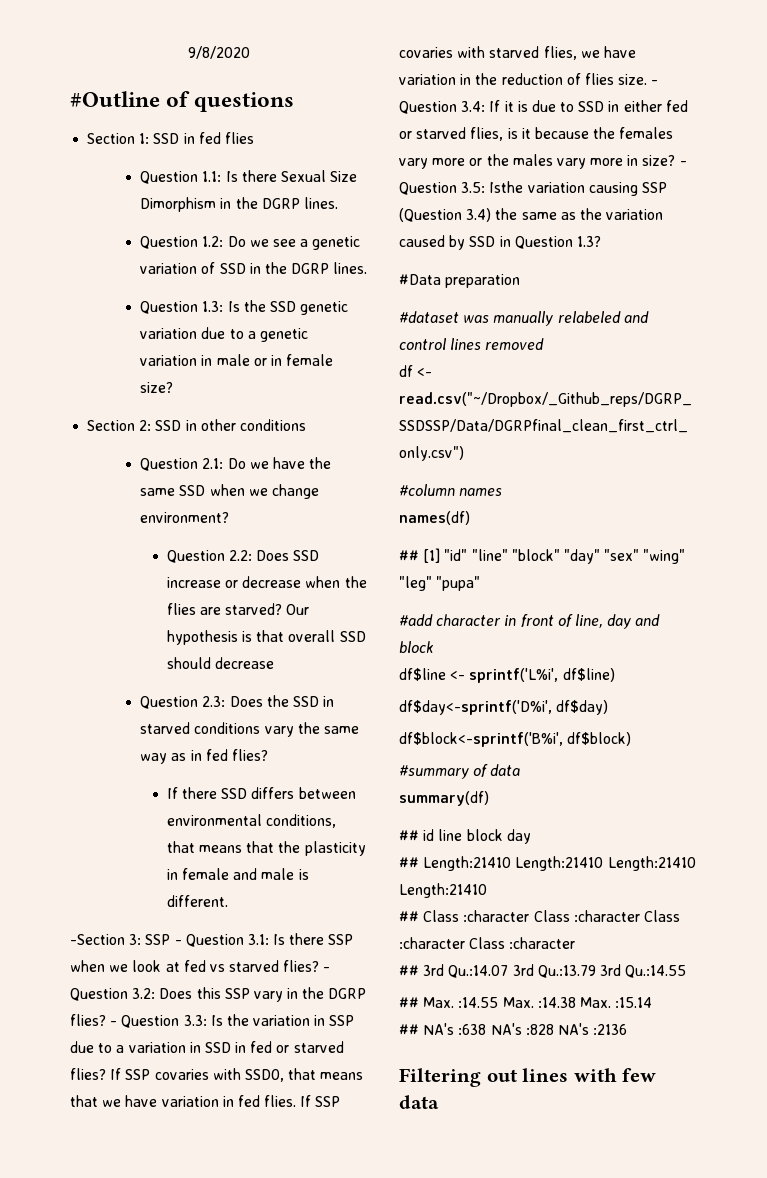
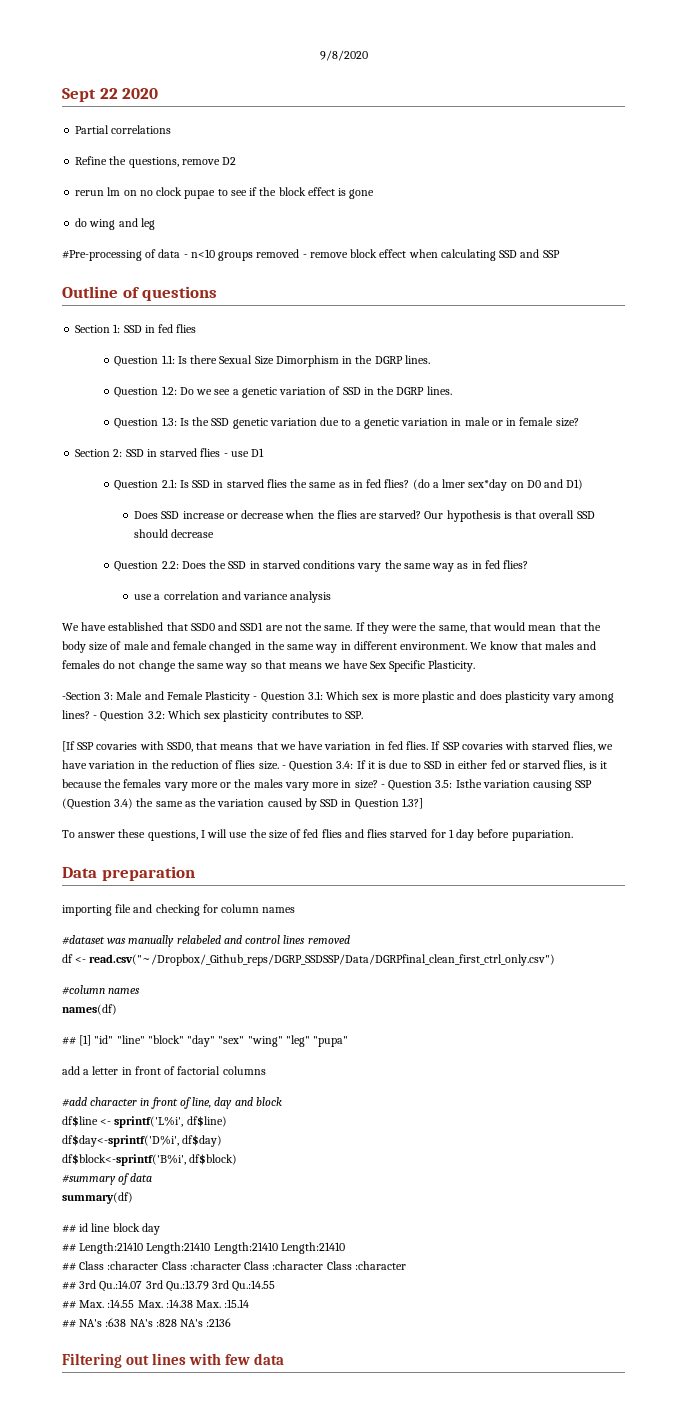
- #Outline of questions
+ Sept 22 2020
+ Partial correlations
+ Refine the questions, remove D2
+ rerun lm on no clock pupae to see if the block effect is gone
+ do wing and leg
+ #Pre-processing of data - n<10 groups removed - remove block effect when calculating SSD and SSP
+ Outline of questions
- Section 2: SSD in other conditions
- Question 2.1: Do we have the same SSD when we change environment?
- Question 2.2: Does SSD increase or decrease when the flies are starved?
+ Section 2: SSD in starved flies - use D1
+ Question 2.1: Is SSD in starved flies the same as in fed flies? (do a lmer sex*day on D0 and D1)
+ Does SSD increase or decrease when the flies are starved?
- Question 2.3: Does the SSD in starved conditions vary the same way as in fed flies?
+ Question 2.2: Does the SSD in starved conditions vary the same way as in fed flies?
- If there SSD differs between environmental conditions, that means that the plasticity in female and male is different.
- -Section 3: SSP - Question 3.1: Is there SSP when we look at fed vs starved flies? - Question 3.2: Does this SSP vary in the DGRP flies? - Question 3.3: Is the variation in SSP due to a variation in SSD in fed or starved flies? If SSP covaries with SSD0, that means that we have variation in fed flies.
+ use a correlation and variance analysis
+ We have established that SSD0 and SSD1 are not the same. If they were the same, that would mean that the body size of male and female changed in the same way in different environment. We know that males and females do not change the same way so that means we have Sex Specific Plasticity.
+ -Section 3: Male and Female Plasticity - Question 3.1: Which sex is more plastic and does plasticity vary among lines? - Question 3.2: Which sex plasticity contributes to SSP.
+ [If SSP covaries with SSD0, that means that we have variation in fed flies.
- - Question 3.5: Isthe variation causing SSP (Question 3.4) the same as the variation caused by SSD in Question 1.3?
- #Data preparation
+ - Question 3.5: Isthe variation causing SSP (Question 3.4) the same as the variation caused by SSD in Question 1.3?]
+ To answer these questions, I will use the size of fed flies and flies starved for 1 day before pupariation.
+ Data preparation
+ importing file and checking for column names
+ add a letter in front of factorial columns

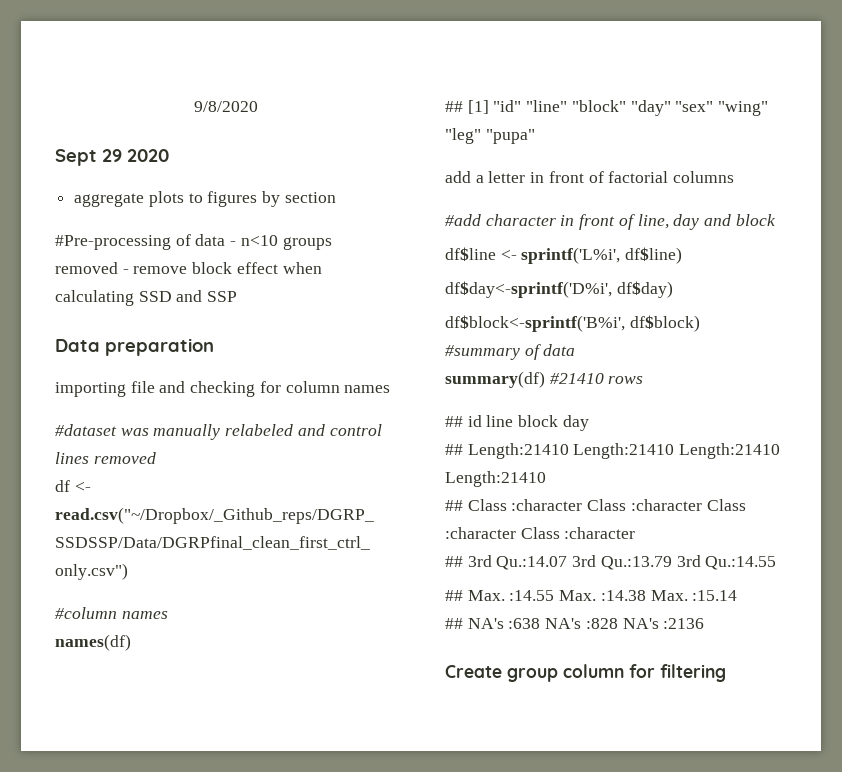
- Sept 22 2020
+ Sept 29 2020
- Partial correlations
- Refine the questions, remove D2
- rerun lm on no clock pupae to see if the block effect is gone
- do wing and leg
+ aggregate plots to figures by section
- Outline of questions
- Section 1: SSD in fed flies
- Question 1.1: Is there Sexual Size Dimorphism in the DGRP lines.
- Question 1.2: Do we see a genetic variation of SSD in the DGRP lines.
- Question 1.3: Is the SSD genetic variation due to a genetic variation in male or in female size?
- Section 2: SSD in starved flies - use D1
- Question 2.1: Is SSD in starved flies the same as in fed flies? (do a lmer sex*day on D0 and D1)
- Does SSD increase or decrease when the flies are starved? Our hypothesis is that overall SSD should decrease
- Question 2.2: Does the SSD in starved conditions vary the same way as in fed flies?
- use a correlation and variance analysis
- We have established that SSD0 and SSD1 are not the same. If they were the same, that would mean that the body size of male and female changed in the same way in different environment. We know that males and females do not change the same way so that means we have Sex Specific Plasticity.
- -Section 3: Male and Female Plasticity - Question 3.1: Which sex is more plastic and does plasticity vary among lines? - Question 3.2: Which sex plasticity contributes to SSP.
- [If SSP covaries with SSD0, that means that we have variation in fed flies. If SSP covaries with starved flies, we have variation in the reduction of flies size. - Question 3.4: If it is due to SSD in either fed or starved flies, is it because the females vary more or the males vary more in size? - Question 3.5: Isthe variation causing SSP (Question 3.4) the same as the variation caused by SSD in Question 1.3?]
- To answer these questions, I will use the size of fed flies and flies starved for 1 day before pupariation.
- summary(df)
+ summary(df) #21410 rows
- Filtering out lines with few data
+ Create group column for filtering

